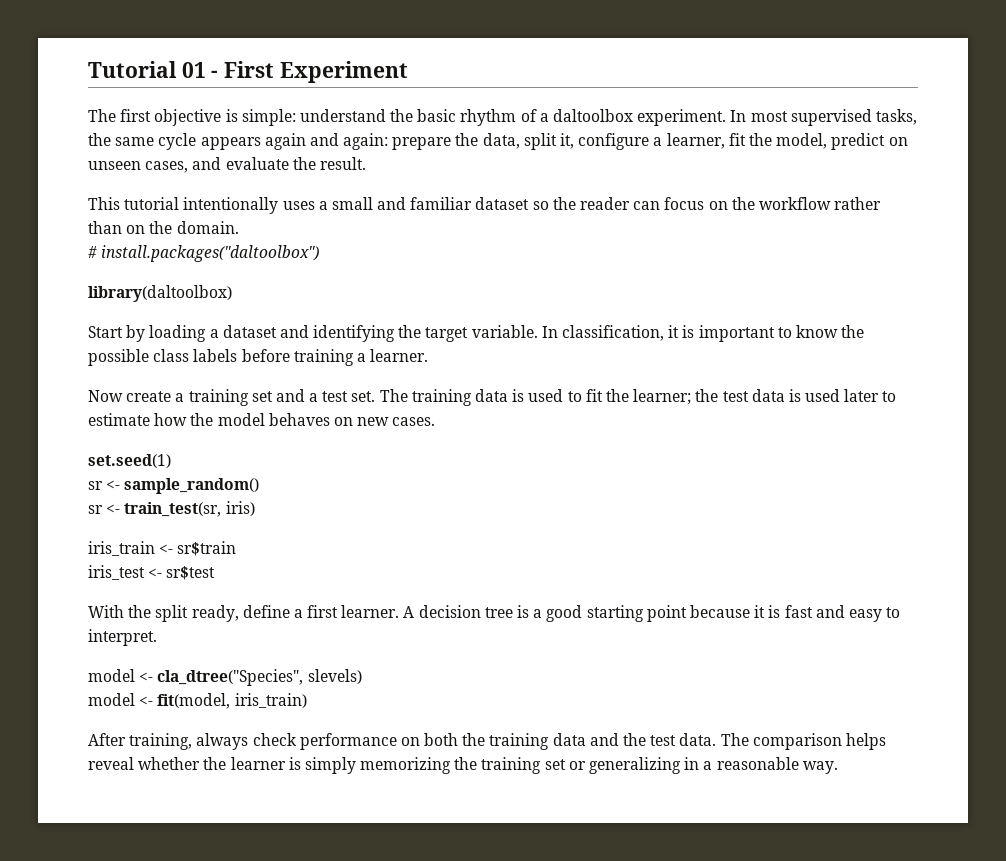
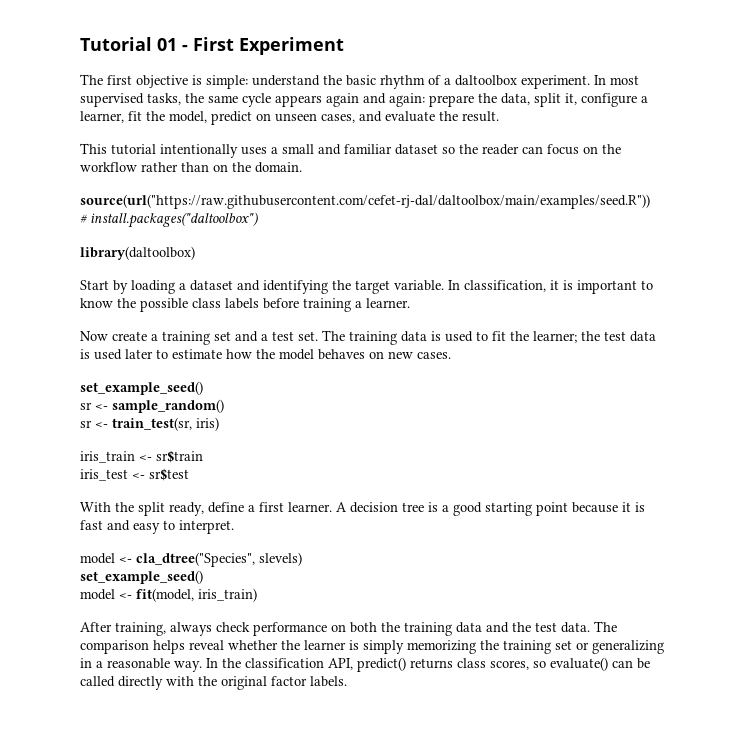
+ source(url("https://raw.githubusercontent.com/cefet-rj-dal/daltoolbox/main/examples/seed.R"))
  The training data is used to fit the learner; the test data is used later to estimate how the model behaves on new cases.
- set.seed(1)
+ set_example_seed()
  model <- cla_dtree("Species", slevels)
+ set_example_seed()
+ In the classification API, predict() returns class scores, so evaluate() can be called directly with the original factor labels.

